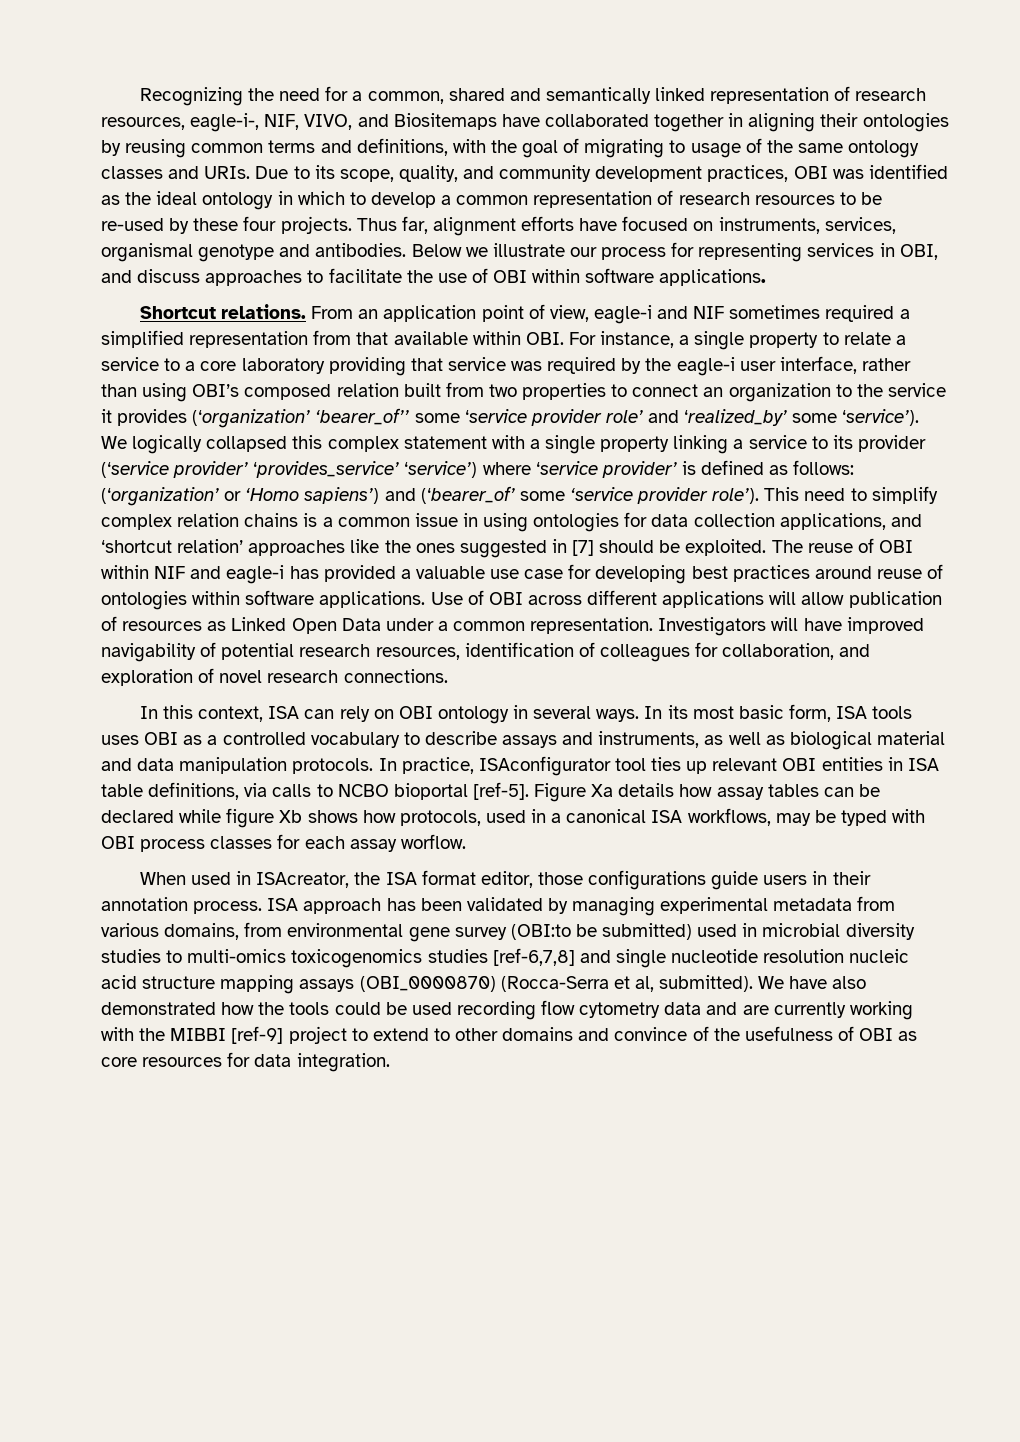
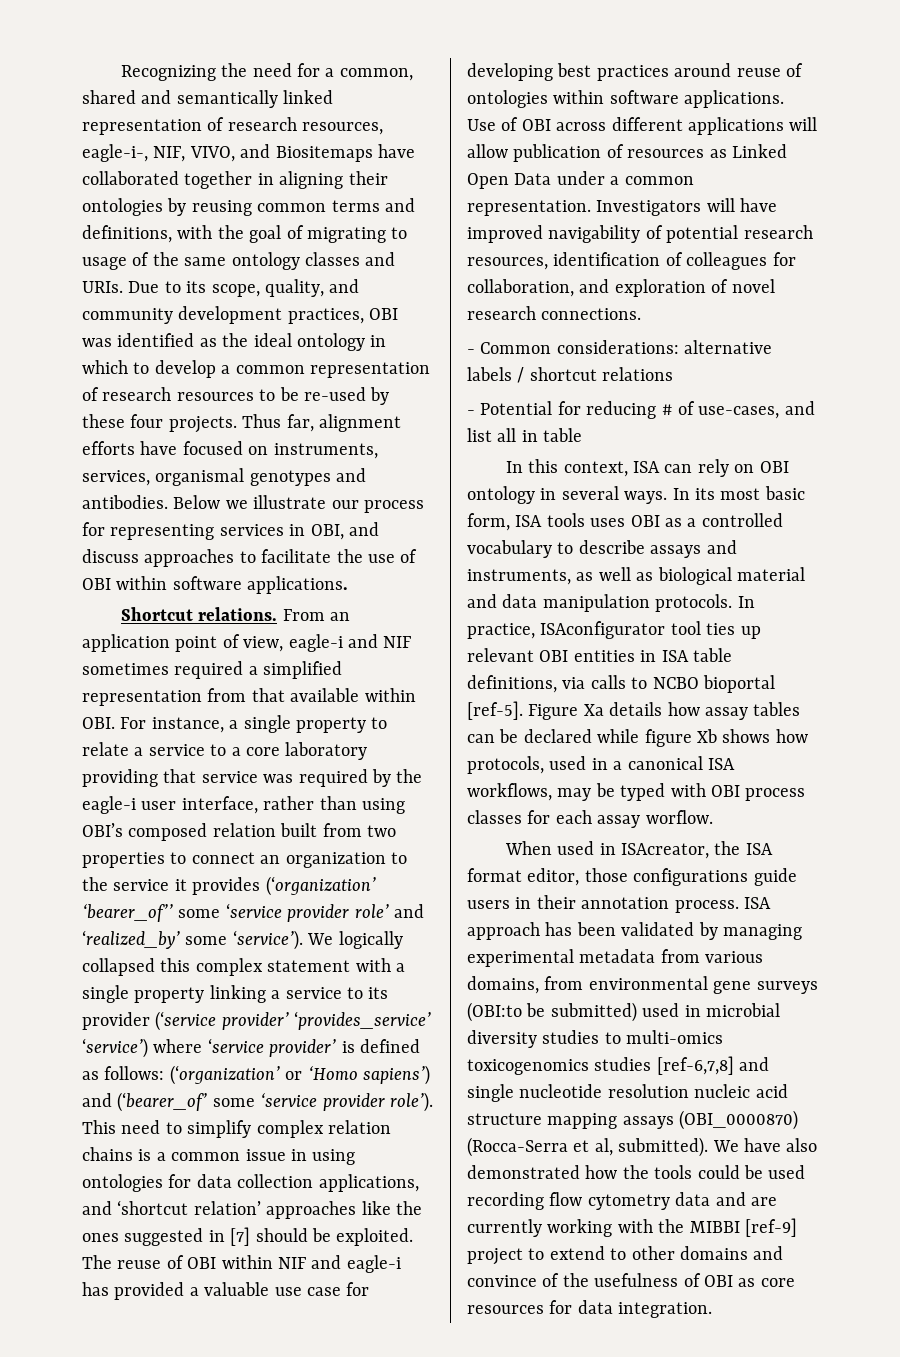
- Thus far, alignment efforts have focused on instruments, services, organismal genotype and antibodies.
+ Thus far, alignment efforts have focused on instruments, services, organismal genotypes and antibodies.
+ - Common considerations: alternative labels / shortcut relations
+ - Potential for reducing # of use-cases, and list all in table
- ISA approach has been validated by managing experimental metadata from various domains, from environmental gene survey (OBI:to be submitted) used in microbial diversity studies to multi-omics toxicogenomics studies [ref-6,7,8] and single nucleotide resolution nucleic acid structure mapping assays (OBI_0000870) (Rocca-Serra et al, submitted).
+ ISA approach has been validated by managing experimental metadata from various domains, from environmental gene surveys (OBI:to be submitted) used in microbial diversity studies to multi-omics toxicogenomics studies [ref-6,7,8] and single nucleotide resolution nucleic acid structure mapping assays (OBI_0000870) (Rocca-Serra et al, submitted).

